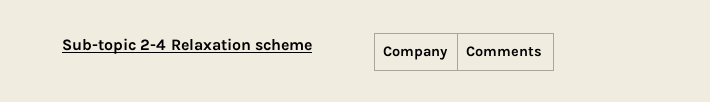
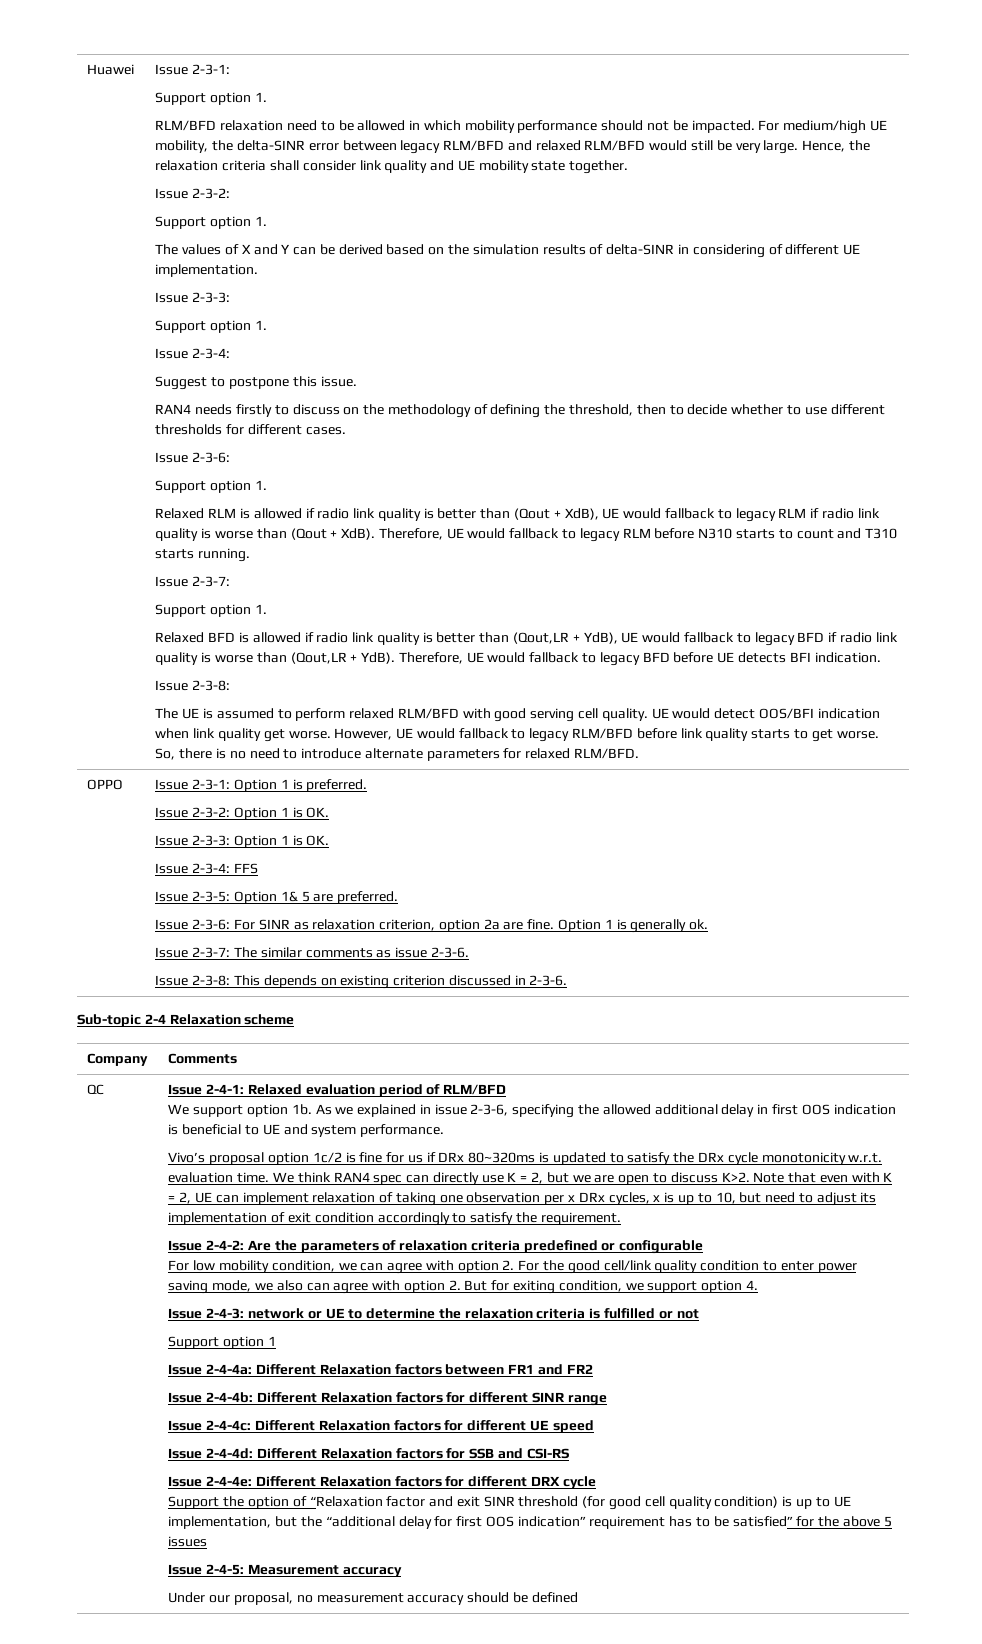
+ Huawei | Issue 2-3-1:
+ Support option 1.
+ RLM/BFD relaxation need to be allowed in which mobility performance should not be impacted. For medium/high UE mobility, the delta-SINR error between legacy RLM/BFD and relaxed RLM/BFD would still be very large. Hence, the relaxation criteria shall consider link quality and UE mobility state together.
+ Issue 2-3-2:
+ Support option 1.
+ The values of X and Y can be derived based on the simulation results of delta-SINR in considering of different UE implementation.
+ Issue 2-3-3:
+ Support option 1.
+ Issue 2-3-4:
+ Suggest to postpone this issue.
+ RAN4 needs firstly to discuss on the methodology of defining the threshold, then to decide whether to use different thresholds for different cases.
+ Issue 2-3-6:
+ Support option 1.
+ Relaxed RLM is allowed if radio link quality is better than (Qout + XdB), UE would fallback to legacy RLM if radio link quality is worse than (Qout + XdB). Therefore, UE would fallback to legacy RLM before N310 starts to count and T310 starts running.
+ Issue 2-3-7:
+ Support option 1.
+ Relaxed BFD is allowed if radio link quality is better than (Qout,LR + YdB), UE would fallback to legacy BFD if radio link quality is worse than (Qout,LR + YdB). Therefore, UE would fallback to legacy BFD before UE detects BFI indication.
+ Issue 2-3-8:
+ The UE is assumed to perform relaxed RLM/BFD with good serving cell quality. UE would detect OOS/BFI indication when link quality get worse. However, UE would fallback to legacy RLM/BFD before link quality starts to get worse. So, there is no need to introduce alternate parameters for relaxed RLM/BFD.
+ OPPO | Issue 2-3-1: Option 1 is preferred.
+ Issue 2-3-2: Option 1 is OK.
+ Issue 2-3-3: Option 1 is OK.
+ Issue 2-3-4: FFS
+ Issue 2-3-5: Option 1& 5 are preferred.
+ Issue 2-3-6: For SINR as relaxation criterion, option 2a are fine. Option 1 is generally ok.
+ Issue 2-3-7: The similar comments as issue 2-3-6.
+ Issue 2-3-8: This depends on existing criterion discussed in 2-3-6.
+ QC | Issue 2-4-1: Relaxed evaluation period of RLM/BFD
+ We support option 1b. As we explained in issue 2-3-6, specifying the allowed additional delay in first OOS indication is beneficial to UE and system performance.
+ Vivo’s proposal option 1c/2 is fine for us if DRx 80~320ms is updated to satisfy the DRx cycle monotonicity w.r.t. evaluation time. We think RAN4 spec can directly use K = 2, but we are open to discuss K>2. Note that even with K = 2, UE can implement relaxation of taking one observation per x DRx cycles, x is up to 10, but need to adjust its implementation of exit condition accordingly to satisfy the requirement.
+ Issue 2-4-2: Are the parameters of relaxation criteria predefined or configurable
+ For low mobility condition, we can agree with option 2. For the good cell/link quality condition to enter power saving mode, we also can agree with option 2. But for exiting condition, we support option 4.
+ Issue 2-4-3: network or UE to determine the relaxation criteria is fulfilled or not
+ Support option 1
+ Issue 2-4-4a: Different Relaxation factors between FR1 and FR2
+ Issue 2-4-4b: Different Relaxation factors for different SINR range
+ Issue 2-4-4c: Different Relaxation factors for different UE speed
+ Issue 2-4-4d: Different Relaxation factors for SSB and CSI-RS
+ Issue 2-4-4e: Different Relaxation factors for different DRX cycle
+ Support the option of “Relaxation factor and exit SINR threshold (for good cell quality condition) is up to UE implementation, but the “additional delay for first OOS indication” requirement has to be satisfied” for the above 5 issues
+ Issue 2-4-5: Measurement accuracy
+ Under our proposal, no measurement accuracy should be defined

